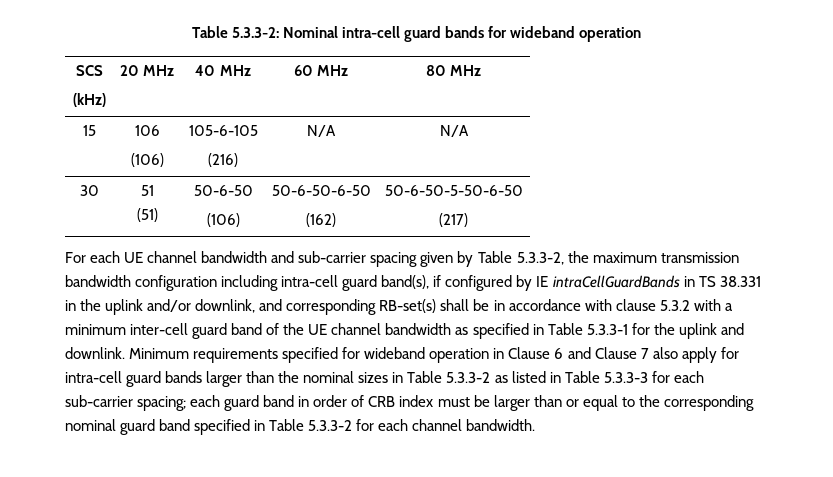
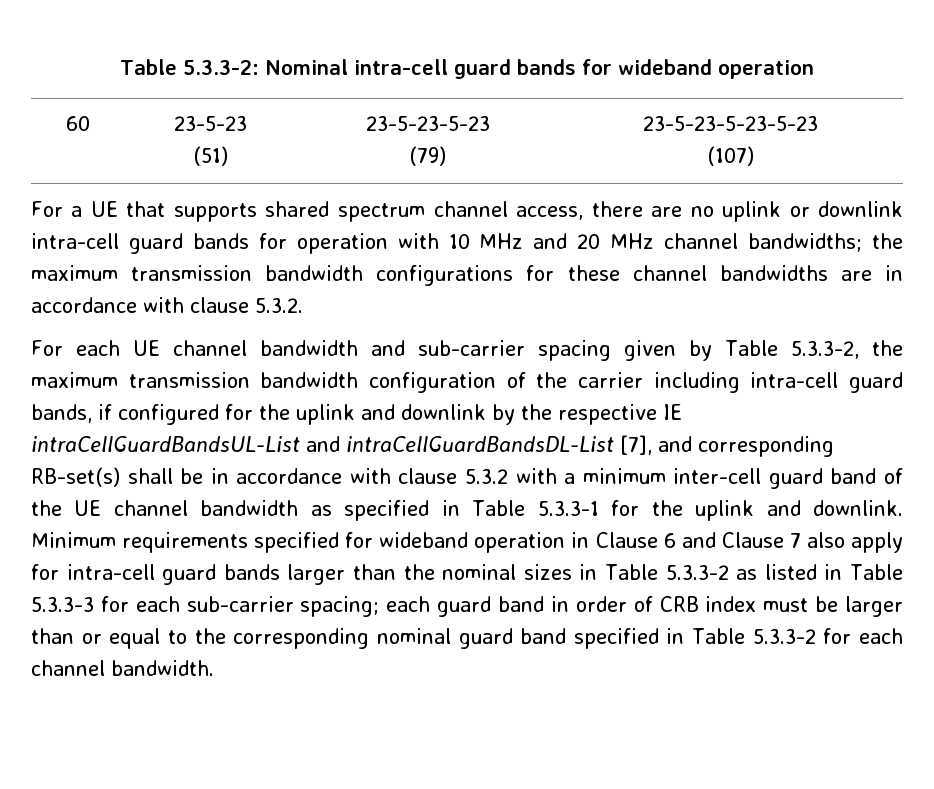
- SCS
- (kHz) | 20 MHz | 40 MHz | 60 MHz | 80 MHz
- 15 | 106
- (106) | 105-6-105
- (216) | N/A | N/A
- 30 | 51
- (51) | 50-6-50
- (106) | 50-6-50-6-50
- (162) | 50-6-50-5-50-6-50
- (217)
+ 60 | 23-5-23
+ (51) | 23-5-23-5-23
+ (79) | 23-5-23-5-23-5-23
+ (107)
+ For a UE that supports shared spectrum channel access, there are no uplink or downlink intra-cell guard bands for operation with 10 MHz and 20 MHz channel bandwidths; the maximum transmission bandwidth configurations for these channel bandwidths are in accordance with clause 5.3.2.
- For each UE channel bandwidth and sub-carrier spacing given by Table 5.3.3-2, the maximum transmission bandwidth configuration including intra-cell guard band(s), if configured by IE intraCellGuardBands in TS 38.331 in the uplink and/or downlink, and corresponding RB-set(s) shall be in accordance with clause 5.3.2 with a minimum inter-cell guard band of the UE channel bandwidth as specified in Table 5.3.3-1 for the uplink and downlink.
+ For each UE channel bandwidth and sub-carrier spacing given by Table 5.3.3-2, the maximum transmission bandwidth configuration of the carrier including intra-cell guard bands, if configured for the uplink and downlink by the respective IE intraCellGuardBandsUL-List and intraCellGuardBandsDL-List [7], and corresponding RB-set(s) shall be in accordance with clause 5.3.2 with a minimum inter-cell guard band of the UE channel bandwidth as specified in Table 5.3.3-1 for the uplink and downlink.

